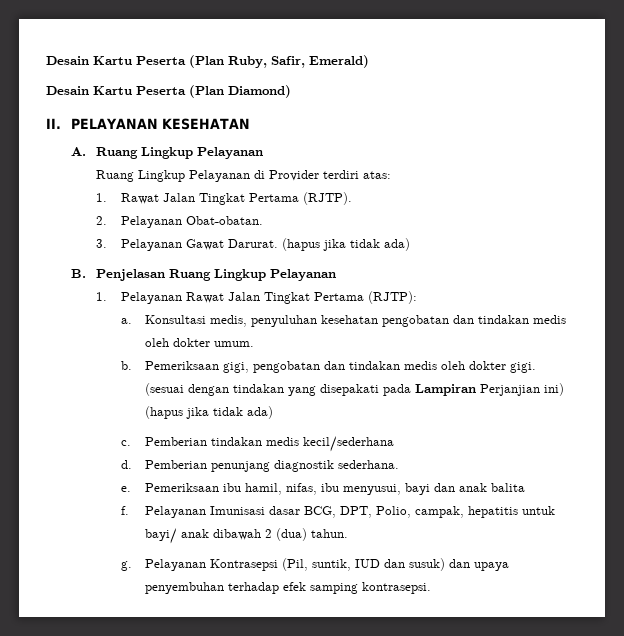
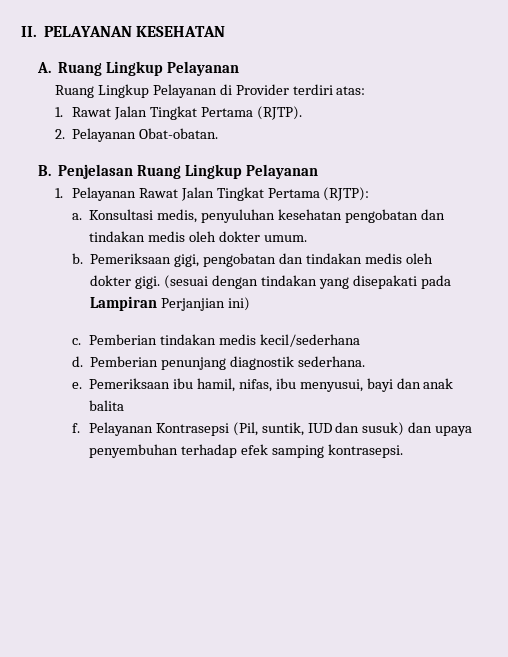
- Desain Kartu Peserta (Plan Ruby, Safir, Emerald)
- Desain Kartu Peserta (Plan Diamond)
- 3. Pelayanan Gawat Darurat. (hapus jika tidak ada)
- (sesuai dengan tindakan yang disepakati pada Lampiran Perjanjian ini) (hapus jika tidak ada)
+ (sesuai dengan tindakan yang disepakati pada Lampiran Perjanjian ini)
- Pelayanan Imunisasi dasar BCG, DPT, Polio, campak, hepatitis untuk bayi/ anak dibawah 2 (dua) tahun.
- g. Pelayanan Kontrasepsi (Pil, suntik, IUD dan susuk) dan upaya penyembuhan terhadap efek samping kontrasepsi.
+ Pelayanan Kontrasepsi (Pil, suntik, IUD dan susuk) dan upaya penyembuhan terhadap efek samping kontrasepsi.

